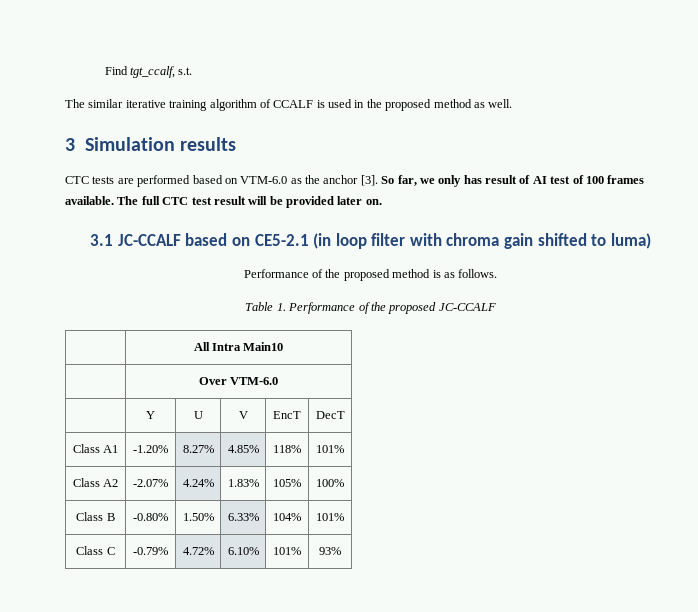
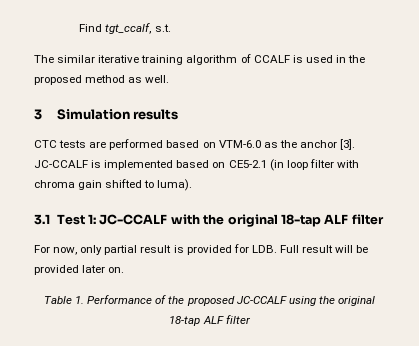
- So far, we only has result of AI test of 100 frames available. The full CTC test result will be provided later on.
- 3.1 JC-CCALF based on CE5-2.1 (in loop filter with chroma gain shifted to luma)
- Performance of the proposed method is as follows.
+ JC-CCALF is implemented based on CE5-2.1 (in loop filter with chroma gain shifted to luma).
+ 3.1 Test 1: JC-CCALF with the original 18-tap ALF filter
+ For now, only partial result is provided for LDB. Full result will be provided later on.
- Table 1. Performance of the proposed JC-CCALF
- | All Intra Main10
- | Over VTM-6.0
- | Y | U | V | EncT | DecT
- Class A1 | -1.20% | 8.27% | 4.85% | 118% | 101%
- Class A2 | -2.07% | 4.24% | 1.83% | 105% | 100%
- Class B | -0.80% | 1.50% | 6.33% | 104% | 101%
- Class C | -0.79% | 4.72% | 6.10% | 101% | 93%
+ Table 1. Performance of the proposed JC-CCALF using the original 18-tap ALF filter

